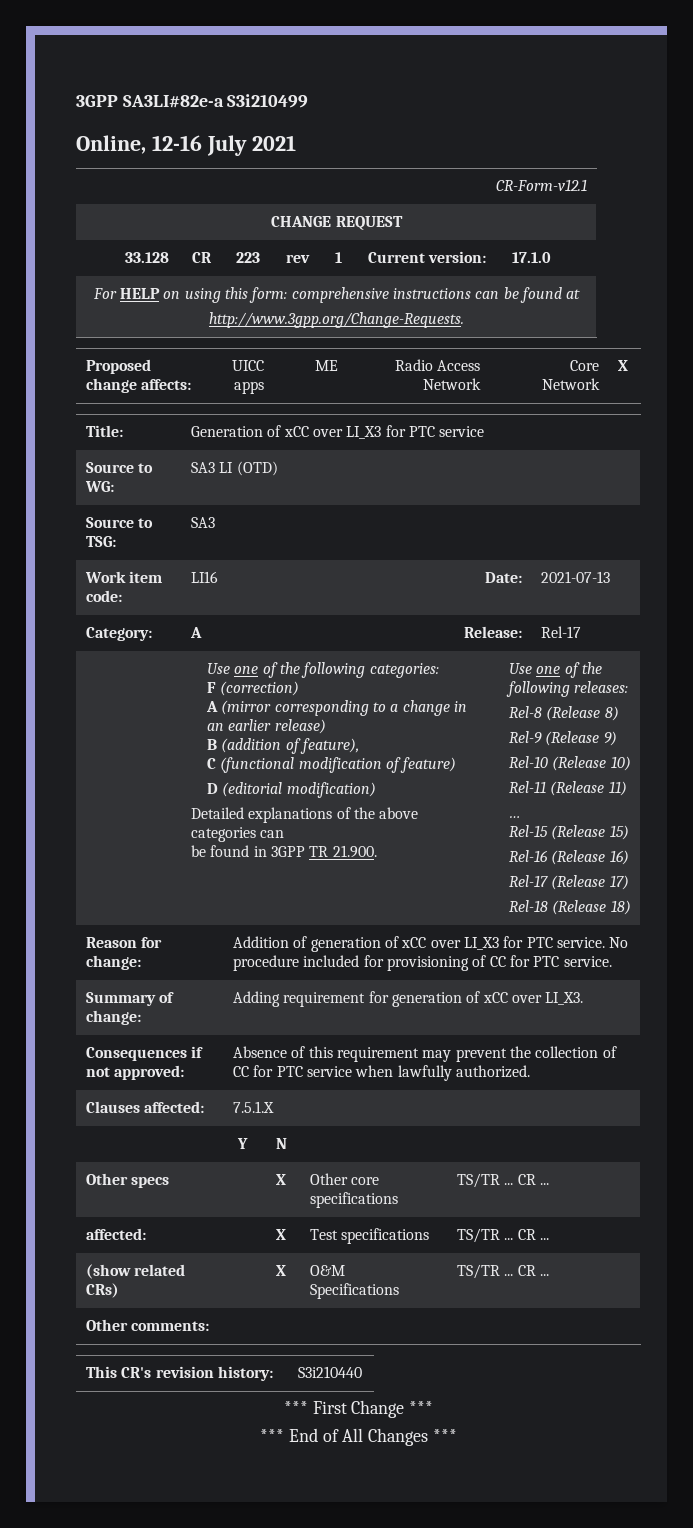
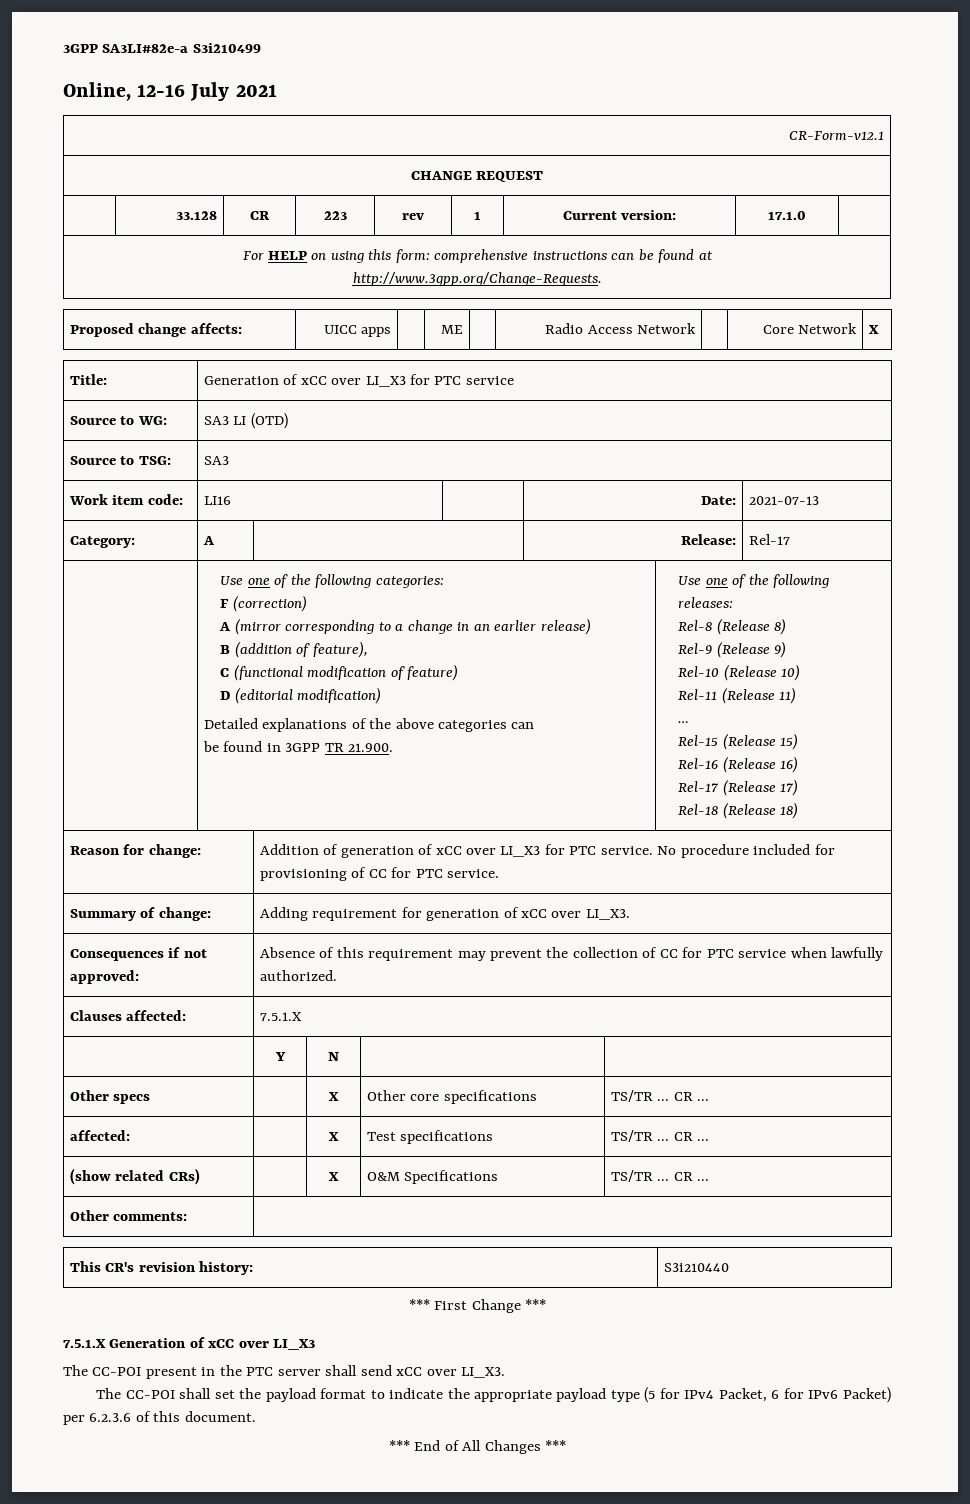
+ 7.5.1.X Generation of xCC over LI_X3
+ The CC-POI present in the PTC server shall send xCC over LI_X3.
+ The CC-POI shall set the payload format to indicate the appropriate payload type (5 for IPv4 Packet, 6 for IPv6 Packet) per 6.2.3.6 of this document.

